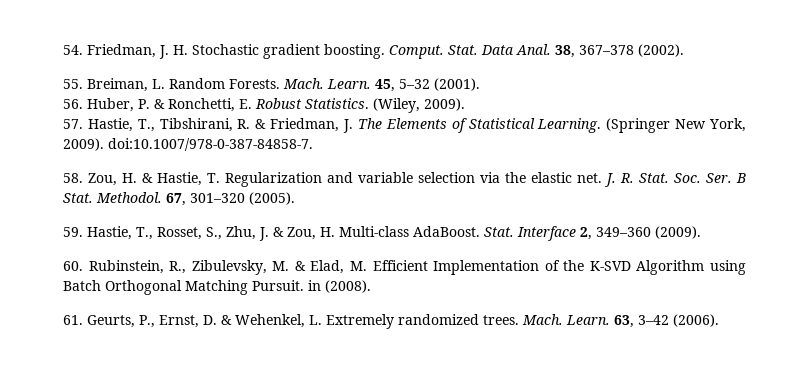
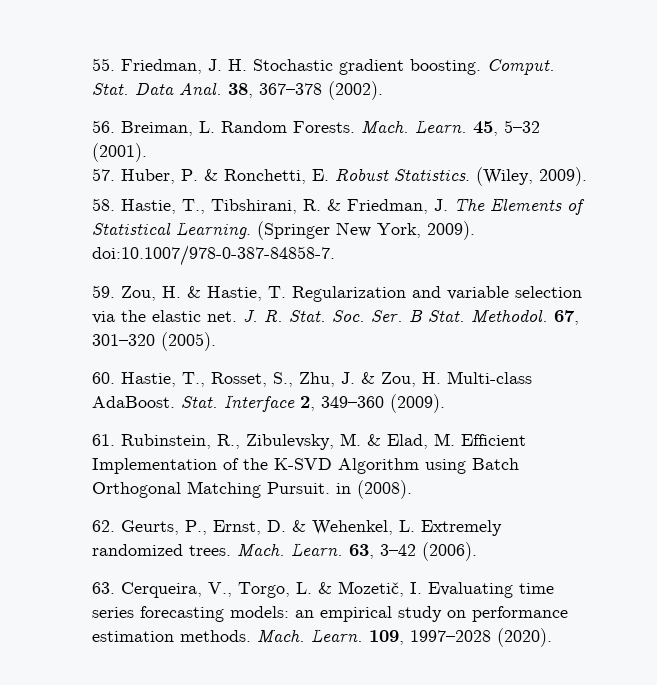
- 54. Friedman, J. H. Stochastic gradient boosting.
+ 55. Friedman, J. H. Stochastic gradient boosting.
- 55. Breiman, L. Random Forests.
+ 56. Breiman, L. Random Forests.
- 56. Huber, P. & Ronchetti, E. Robust Statistics.
+ 57. Huber, P. & Ronchetti, E. Robust Statistics.
- 57. Hastie, T., Tibshirani, R. & Friedman, J. The Elements of Statistical Learning.
+ 58. Hastie, T., Tibshirani, R. & Friedman, J. The Elements of Statistical Learning.
- 58. Zou, H. & Hastie, T. Regularization and variable selection via the elastic net.
+ 59. Zou, H. & Hastie, T. Regularization and variable selection via the elastic net.
- 59. Hastie, T., Rosset, S., Zhu, J. & Zou, H. Multi-class AdaBoost.
+ 60. Hastie, T., Rosset, S., Zhu, J. & Zou, H. Multi-class AdaBoost.
- 60. Rubinstein, R., Zibulevsky, M. & Elad, M. Efficient Implementation of the K-SVD Algorithm using Batch Orthogonal Matching Pursuit. in (2008).
+ 61. Rubinstein, R., Zibulevsky, M. & Elad, M. Efficient Implementation of the K-SVD Algorithm using Batch Orthogonal Matching Pursuit. in (2008).
- 61. Geurts, P., Ernst, D. & Wehenkel, L. Extremely randomized trees.
+ 62. Geurts, P., Ernst, D. & Wehenkel, L. Extremely randomized trees.
+ 63. Cerqueira, V., Torgo, L. & Mozetič, I. Evaluating time series forecasting models: an empirical study on performance estimation methods. Mach. Learn. 109, 1997–2028 (2020).

